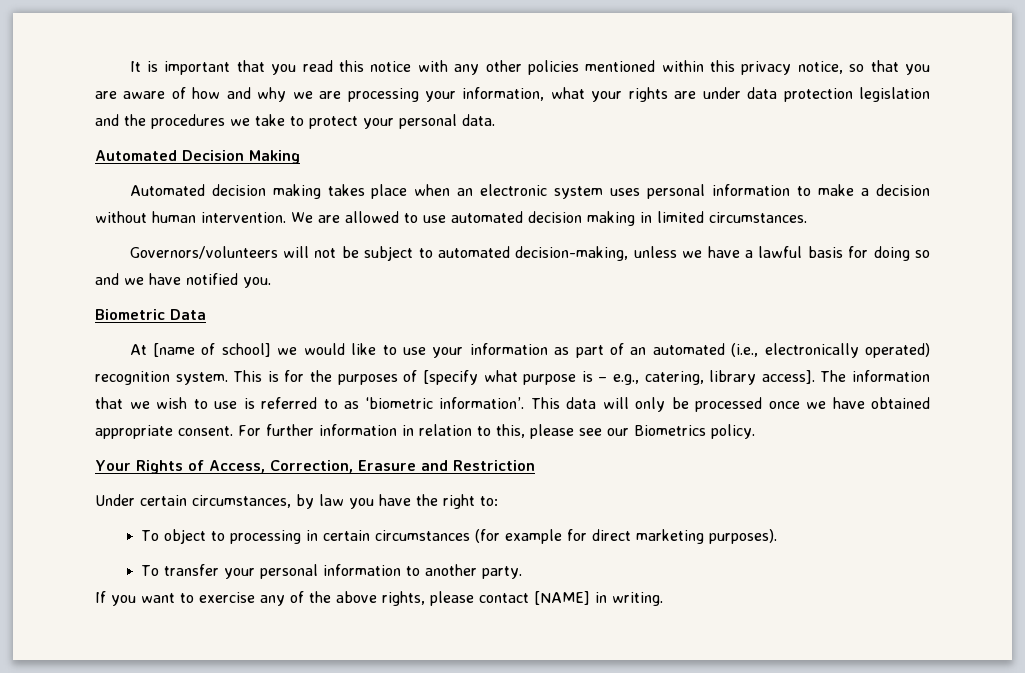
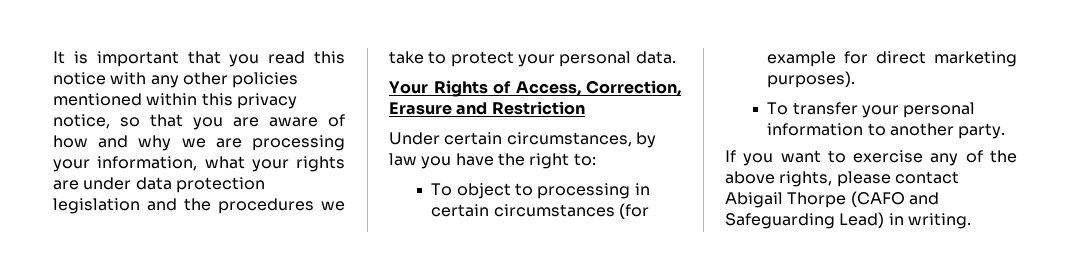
- Automated Decision Making
- Automated decision making takes place when an electronic system uses personal information to make a decision without human intervention. We are allowed to use automated decision making in limited circumstances.
- Governors/volunteers will not be subject to automated decision-making, unless we have a lawful basis for doing so and we have notified you.
- Biometric Data
- At [name of school] we would like to use your information as part of an automated (i.e., electronically operated) recognition system. This is for the purposes of [specify what purpose is – e.g., catering, library access]. The information that we wish to use is referred to as ‘biometric information’. This data will only be processed once we have obtained appropriate consent. For further information in relation to this, please see our Biometrics policy.
- If you want to exercise any of the above rights, please contact [NAME] in writing.
+ If you want to exercise any of the above rights, please contact Abigail Thorpe (CAFO and Safeguarding Lead) in writing.

